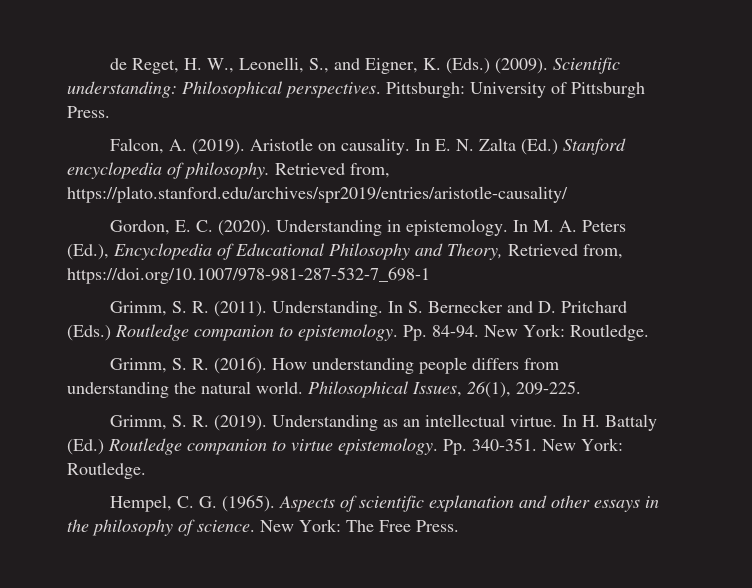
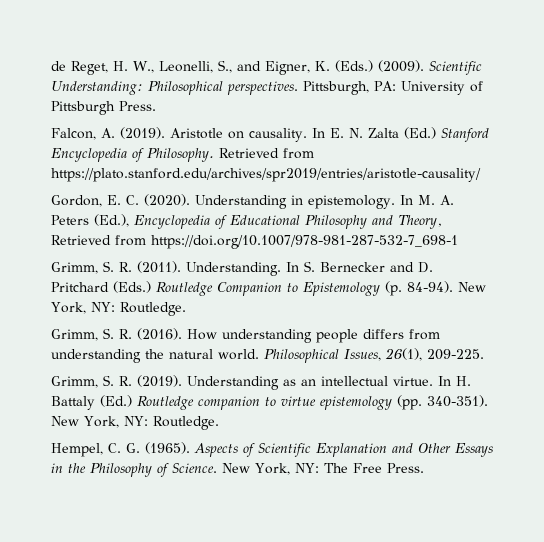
- Scientific understanding: Philosophical perspectives.
+ Scientific Understanding: Philosophical perspectives.
- Pittsburgh: University of Pittsburgh Press.
+ Pittsburgh, PA: University of Pittsburgh Press.
- In E. N. Zalta (Ed.) Stanford encyclopedia of philosophy. Retrieved from, https://plato.stanford.edu/archives/spr2019/entries/aristotle-causality/
+ In E. N. Zalta (Ed.) Stanford Encyclopedia of Philosophy. Retrieved from https://plato.stanford.edu/archives/spr2019/entries/aristotle-causality/
- In M. A. Peters (Ed.), Encyclopedia of Educational Philosophy and Theory, Retrieved from, https://doi.org/10.1007/978-981-287-532-7_698-1
+ In M. A. Peters (Ed.), Encyclopedia of Educational Philosophy and Theory, Retrieved from https://doi.org/10.1007/978-981-287-532-7_698-1
- In S. Bernecker and D. Pritchard (Eds.) Routledge companion to epistemology. Pp. 84-94. New York: Routledge.
+ In S. Bernecker and D. Pritchard (Eds.) Routledge Companion to Epistemology (p. 84-94). New York, NY: Routledge.
- In H. Battaly (Ed.) Routledge companion to virtue epistemology. Pp. 340-351. New York: Routledge.
+ In H. Battaly (Ed.) Routledge companion to virtue epistemology (pp. 340-351). New York, NY: Routledge.
- Aspects of scientific explanation and other essays in the philosophy of science. New York: The Free Press.
+ Aspects of Scientific Explanation and Other Essays in the Philosophy of Science. New York, NY: The Free Press.

